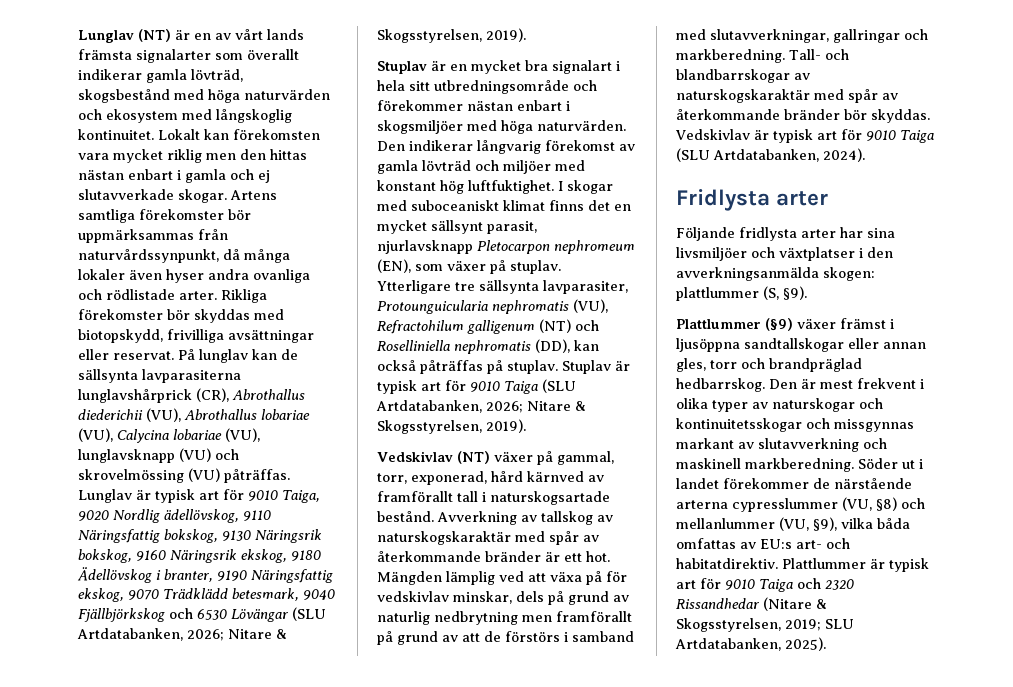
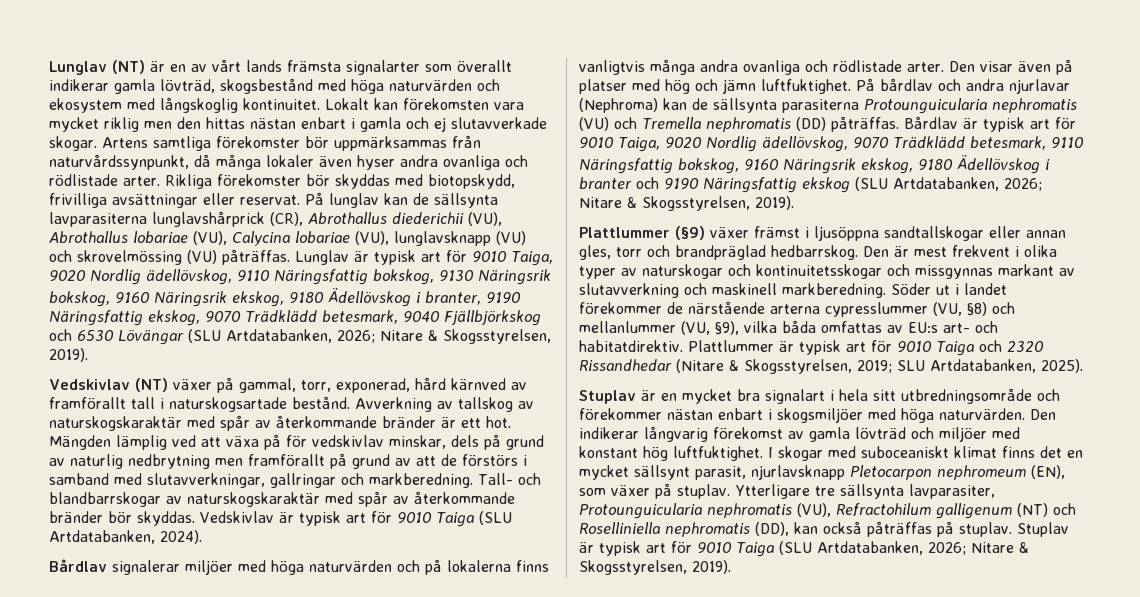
+ Vedskivlav (NT) växer på gammal, torr, exponerad, hård kärnved av framförallt tall i naturskogsartade bestånd. Avverkning av tallskog av naturskogskaraktär med spår av återkommande bränder är ett hot. Mängden lämplig ved att växa på för vedskivlav minskar, dels på grund av naturlig nedbrytning men framförallt på grund av att de förstörs i samband med slutavverkningar, gallringar och markberedning. Tall- och blandbarrskogar av naturskogskaraktär med spår av återkommande bränder bör skyddas. Vedskivlav är typisk art för 9010 Taiga (SLU Artdatabanken, 2024).
+ Bårdlav signalerar miljöer med höga naturvärden och på lokalerna finns vanligtvis många andra ovanliga och rödlistade arter. Den visar även på platser med hög och jämn luftfuktighet. På bårdlav och andra njurlavar (Nephroma) kan de sällsynta parasiterna Protounguicularia nephromatis (VU) och Tremella nephromatis (DD) påträffas. Bårdlav är typisk art för 9010 Taiga, 9020 Nordlig ädellövskog, 9070 Trädklädd betesmark, 9110 Näringsfattig bokskog, 9160 Näringsrik ekskog, 9180 Ädellövskog i branter och 9190 Näringsfattig ekskog (SLU Artdatabanken, 2026; Nitare & Skogsstyrelsen, 2019).
+ Plattlummer (§9) växer främst i ljusöppna sandtallskogar eller annan gles, torr och brandpräglad hedbarrskog. Den är mest frekvent i olika typer av naturskogar och kontinuitetsskogar och missgynnas markant av slutavverkning och maskinell markberedning. Söder ut i landet förekommer de närstående arterna cypresslummer (VU, §8) och mellanlummer (VU, §9), vilka båda omfattas av EU:s art- och habitatdirektiv. Plattlummer är typisk art för 9010 Taiga och 2320 Rissandhedar (Nitare & Skogsstyrelsen, 2019; SLU Artdatabanken, 2025).
- Vedskivlav (NT) växer på gammal, torr, exponerad, hård kärnved av framförallt tall i naturskogsartade bestånd. Avverkning av tallskog av naturskogskaraktär med spår av återkommande bränder är ett hot. Mängden lämplig ved att växa på för vedskivlav minskar, dels på grund av naturlig nedbrytning men framförallt på grund av att de förstörs i samband med slutavverkningar, gallringar och markberedning. Tall- och blandbarrskogar av naturskogskaraktär med spår av återkommande bränder bör skyddas. Vedskivlav är typisk art för 9010 Taiga (SLU Artdatabanken, 2024).
- Fridlysta arter
- Följande fridlysta arter har sina livsmiljöer och växtplatser i den avverkningsanmälda skogen: plattlummer (S, §9).
- Plattlummer (§9) växer främst i ljusöppna sandtallskogar eller annan gles, torr och brandpräglad hedbarrskog. Den är mest frekvent i olika typer av naturskogar och kontinuitetsskogar och missgynnas markant av slutavverkning och maskinell markberedning. Söder ut i landet förekommer de närstående arterna cypresslummer (VU, §8) och mellanlummer (VU, §9), vilka båda omfattas av EU:s art- och habitatdirektiv. Plattlummer är typisk art för 9010 Taiga och 2320 Rissandhedar (Nitare & Skogsstyrelsen, 2019; SLU Artdatabanken, 2025).

